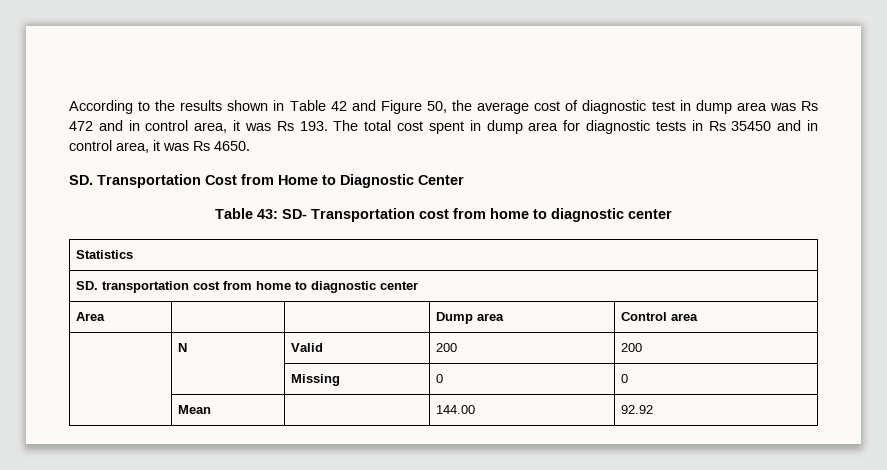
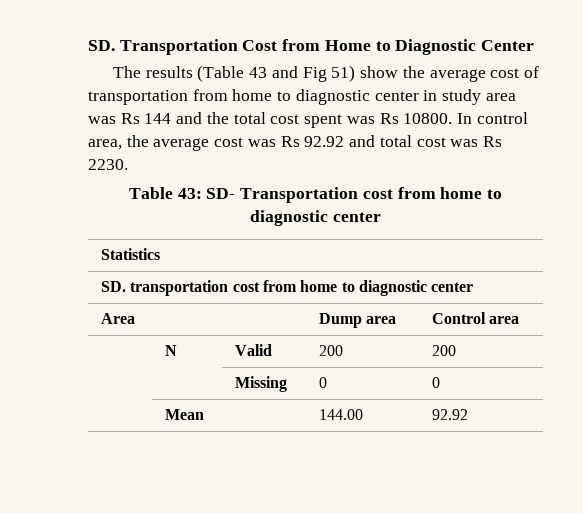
- According to the results shown in Table 42 and Figure 50, the average cost of diagnostic test in dump area was Rs 472 and in control area, it was Rs 193. The total cost spent in dump area for diagnostic tests in Rs 35450 and in control area, it was Rs 4650.
+ The results (Table 43 and Fig 51) show the average cost of transportation from home to diagnostic center in study area was Rs 144 and the total cost spent was Rs 10800. In control area, the average cost was Rs 92.92 and total cost was Rs 2230.

